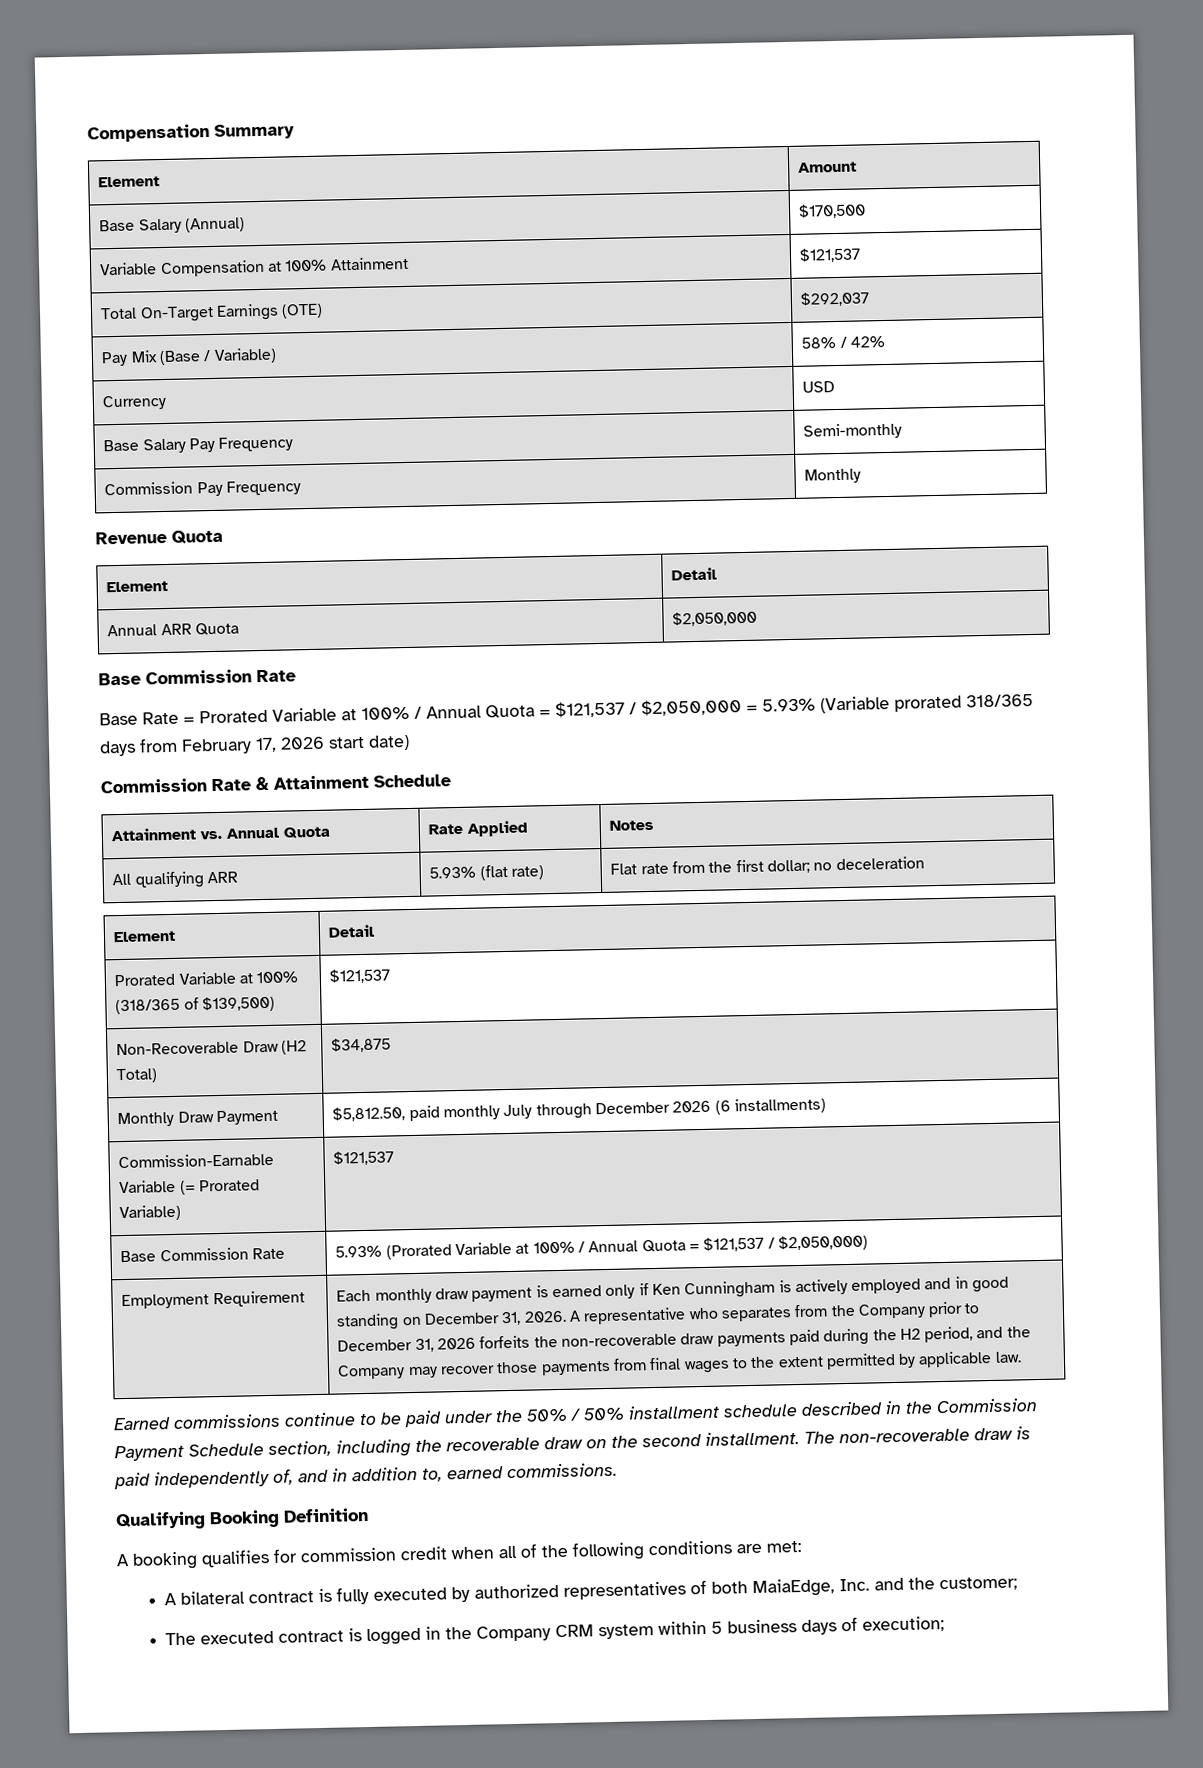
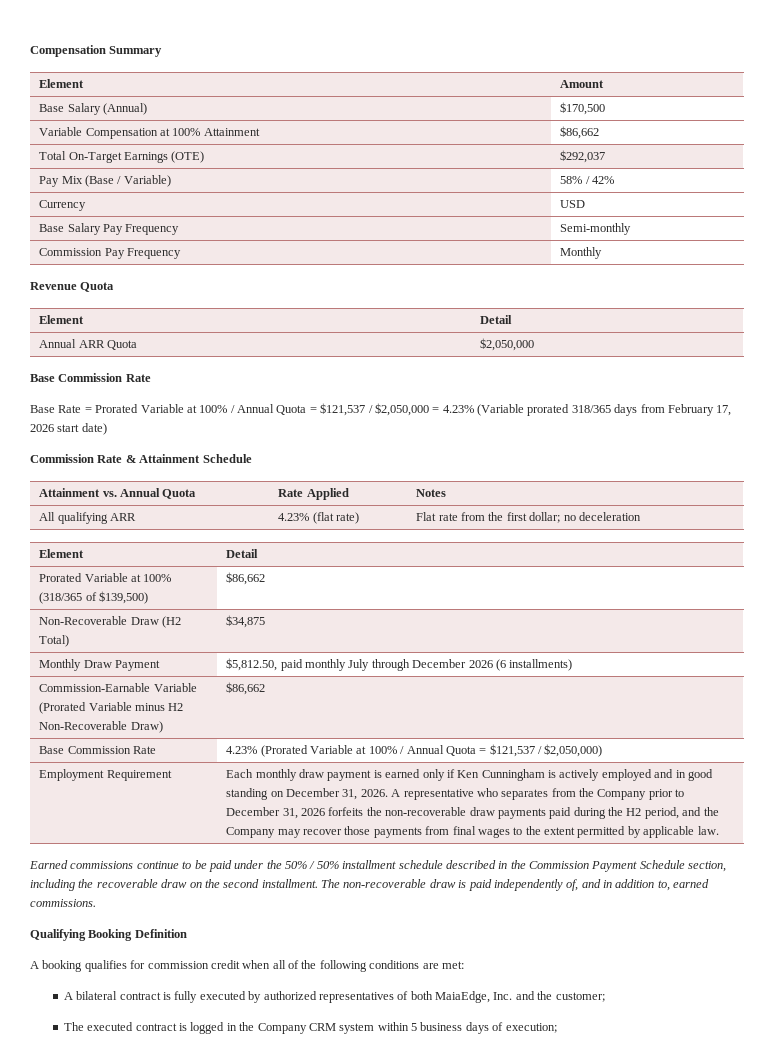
- Variable Compensation at 100% Attainment | $121,537
+ Variable Compensation at 100% Attainment | $86,662
- Base Rate = Prorated Variable at 100% / Annual Quota = $121,537 / $2,050,000 = 5.93% (Variable prorated 318/365 days from February 17, 2026 start date)
+ Base Rate = Prorated Variable at 100% / Annual Quota = $121,537 / $2,050,000 = 4.23% (Variable prorated 318/365 days from February 17, 2026 start date)
- All qualifying ARR | 5.93% (flat rate) | Flat rate from the first dollar; no deceleration
+ All qualifying ARR | 4.23% (flat rate) | Flat rate from the first dollar; no deceleration
- Prorated Variable at 100% (318/365 of $139,500) | $121,537
+ Prorated Variable at 100% (318/365 of $139,500) | $86,662
- Commission-Earnable Variable (= Prorated Variable) | $121,537
+ Commission-Earnable Variable (Prorated Variable minus H2 Non-Recoverable Draw) | $86,662
- Base Commission Rate | 5.93% (Prorated Variable at 100% / Annual Quota = $121,537 / $2,050,000)
+ Base Commission Rate | 4.23% (Prorated Variable at 100% / Annual Quota = $121,537 / $2,050,000)

